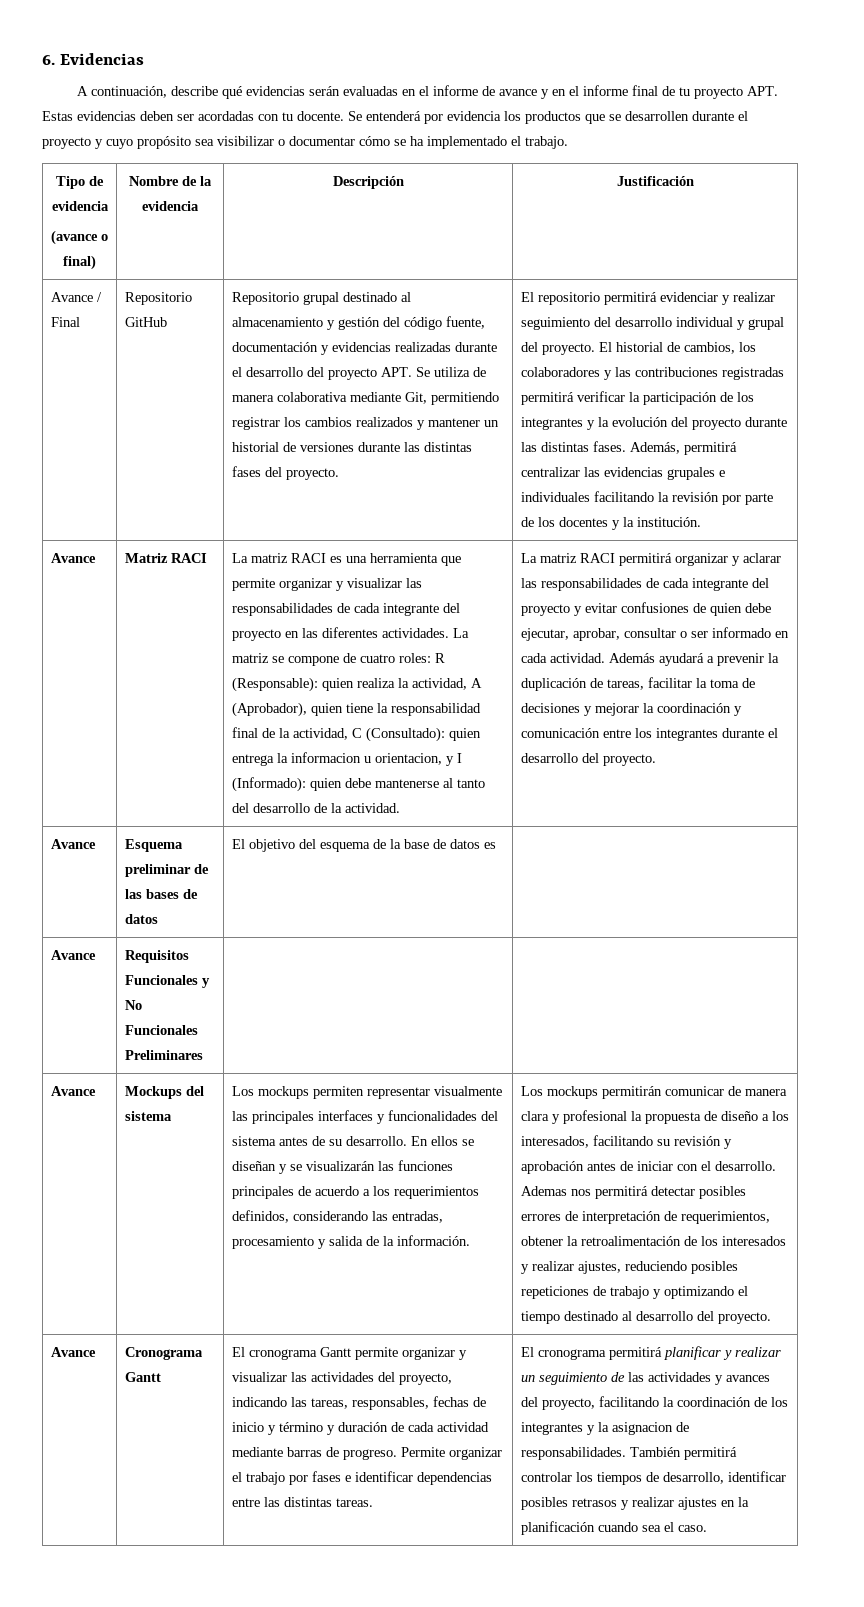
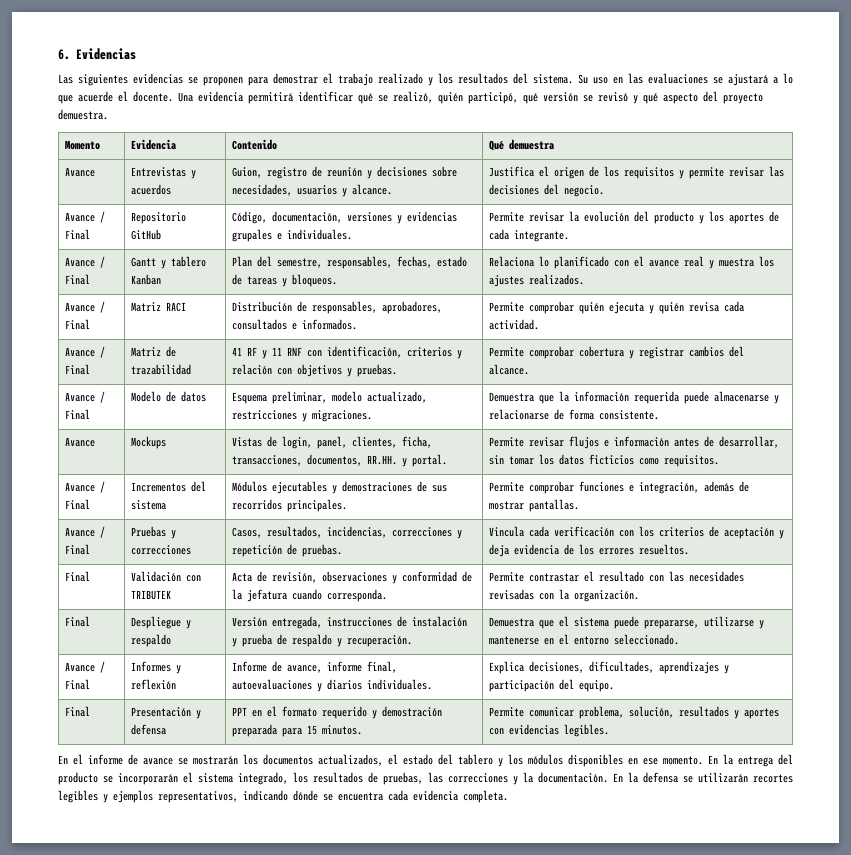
- A continuación, describe qué evidencias serán evaluadas en el informe de avance y en el informe final de tu proyecto APT. Estas evidencias deben ser acordadas con tu docente. Se entenderá por evidencia los productos que se desarrollen durante el proyecto y cuyo propósito sea visibilizar o documentar cómo se ha implementado el trabajo.
- Tipo de evidencia
- (avance o final) | Nombre de la evidencia | Descripción | Justificación
+ Las siguientes evidencias se proponen para demostrar el trabajo realizado y los resultados del sistema. Su uso en las evaluaciones se ajustará a lo que acuerde el docente. Una evidencia permitirá identificar qué se realizó, quién participó, qué versión se revisó y qué aspecto del proyecto demuestra.
+ Momento | Evidencia | Contenido | Qué demuestra
+ Avance | Entrevistas y acuerdos | Guion, registro de reunión y decisiones sobre necesidades, usuarios y alcance. | Justifica el origen de los requisitos y permite revisar las decisiones del negocio.
- Repositorio grupal destinado al almacenamiento y gestión del código fuente, documentación y evidencias realizadas durante el desarrollo del proyecto APT. Se utiliza de manera colaborativa mediante Git, permitiendo registrar los cambios realizados y mantener un historial de versiones durante las distintas fases del proyecto. | El repositorio permitirá evidenciar y realizar seguimiento del desarrollo individual y grupal del proyecto. El historial de cambios, los colaboradores y las contribuciones registradas permitirá verificar la participación de los integrantes y la evolución del proyecto durante las distintas fases. Además, permitirá centralizar las evidencias grupales e individuales facilitando la revisión por parte de los docentes y la institución.
- Avance | Matriz RACI | La matriz RACI es una herramienta que permite organizar y visualizar las responsabilidades de cada integrante del proyecto en las diferentes actividades. La matriz se compone de cuatro roles: R (Responsable): quien realiza la actividad, A (Aprobador), quien tiene la responsabilidad final de la actividad, C (Consultado): quien entrega la informacion u orientacion, y I (Informado): quien debe mantenerse al tanto del desarrollo de la actividad. | La matriz RACI permitirá organizar y aclarar las responsabilidades de cada integrante del proyecto y evitar confusiones de quien debe ejecutar, aprobar, consultar o ser informado en cada actividad. Además ayudará a prevenir la duplicación de tareas, facilitar la toma de decisiones y mejorar la coordinación y comunicación entre los integrantes durante el desarrollo del proyecto.
- Avance | Esquema preliminar de las bases de datos | El objetivo del esquema de la base de datos es |
- Avance | Requisitos Funcionales y No Funcionales Preliminares | |
- Avance | Mockups del sistema | Los mockups permiten representar visualmente las principales interfaces y funcionalidades del sistema antes de su desarrollo. En ellos se diseñan y se visualizarán las funciones principales de acuerdo a los requerimientos definidos, considerando las entradas, procesamiento y salida de la información. | Los mockups permitirán comunicar de manera clara y profesional la propuesta de diseño a los interesados, facilitando su revisión y aprobación antes de iniciar con el desarrollo. Ademas nos permitirá detectar posibles errores de interpretación de requerimientos, obtener la retroalimentación de los interesados y realizar ajustes, reduciendo posibles repeticiones de trabajo y optimizando el tiempo destinado al desarrollo del proyecto.
- Avance | Cronograma Gantt | El cronograma Gantt permite organizar y visualizar las actividades del proyecto, indicando las tareas, responsables, fechas de inicio y término y duración de cada actividad mediante barras de progreso. Permite organizar el trabajo por fases e identificar dependencias entre las distintas tareas. | El cronograma permitirá planificar y realizar un seguimiento de las actividades y avances del proyecto, facilitando la coordinación de los integrantes y la asignacion de responsabilidades. También permitirá controlar los tiempos de desarrollo, identificar posibles retrasos y realizar ajustes en la planificación cuando sea el caso.
+ Código, documentación, versiones y evidencias grupales e individuales. | Permite revisar la evolución del producto y los aportes de cada integrante.
+ Avance / Final | Gantt y tablero Kanban | Plan del semestre, responsables, fechas, estado de tareas y bloqueos. | Relaciona lo planificado con el avance real y muestra los ajustes realizados.
+ Avance / Final | Matriz RACI | Distribución de responsables, aprobadores, consultados e informados. | Permite comprobar quién ejecuta y quién revisa cada actividad.
+ Avance / Final | Matriz de trazabilidad | 41 RF y 11 RNF con identificación, criterios y relación con objetivos y pruebas. | Permite comprobar cobertura y registrar cambios del alcance.
+ Avance / Final | Modelo de datos | Esquema preliminar, modelo actualizado, restricciones y migraciones. | Demuestra que la información requerida puede almacenarse y relacionarse de forma consistente.
+ Avance | Mockups | Vistas de login, panel, clientes, ficha, transacciones, documentos, RR.HH. y portal. | Permite revisar flujos e información antes de desarrollar, sin tomar los datos ficticios como requisitos.
+ Avance / Final | Incrementos del sistema | Módulos ejecutables y demostraciones de sus recorridos principales. | Permite comprobar funciones e integración, además de mostrar pantallas.
+ Avance / Final | Pruebas y correcciones | Casos, resultados, incidencias, correcciones y repetición de pruebas. | Vincula cada verificación con los criterios de aceptación y deja evidencia de los errores resueltos.
+ Final | Validación con TRIBUTEK | Acta de revisión, observaciones y conformidad de la jefatura cuando corresponda. | Permite contrastar el resultado con las necesidades revisadas con la organización.
+ Final | Despliegue y respaldo | Versión entregada, instrucciones de instalación y prueba de respaldo y recuperación. | Demuestra que el sistema puede prepararse, utilizarse y mantenerse en el entorno seleccionado.
+ Avance / Final | Informes y reflexión | Informe de avance, informe final, autoevaluaciones y diarios individuales. | Explica decisiones, dificultades, aprendizajes y participación del equipo.
+ Final | Presentación y defensa | PPT en el formato requerido y demostración preparada para 15 minutos. | Permite comunicar problema, solución, resultados y aportes con evidencias legibles.
+ En el informe de avance se mostrarán los documentos actualizados, el estado del tablero y los módulos disponibles en ese momento. En la entrega del producto se incorporarán el sistema integrado, los resultados de pruebas, las correcciones y la documentación. En la defensa se utilizarán recortes legibles y ejemplos representativos, indicando dónde se encuentra cada evidencia completa.

